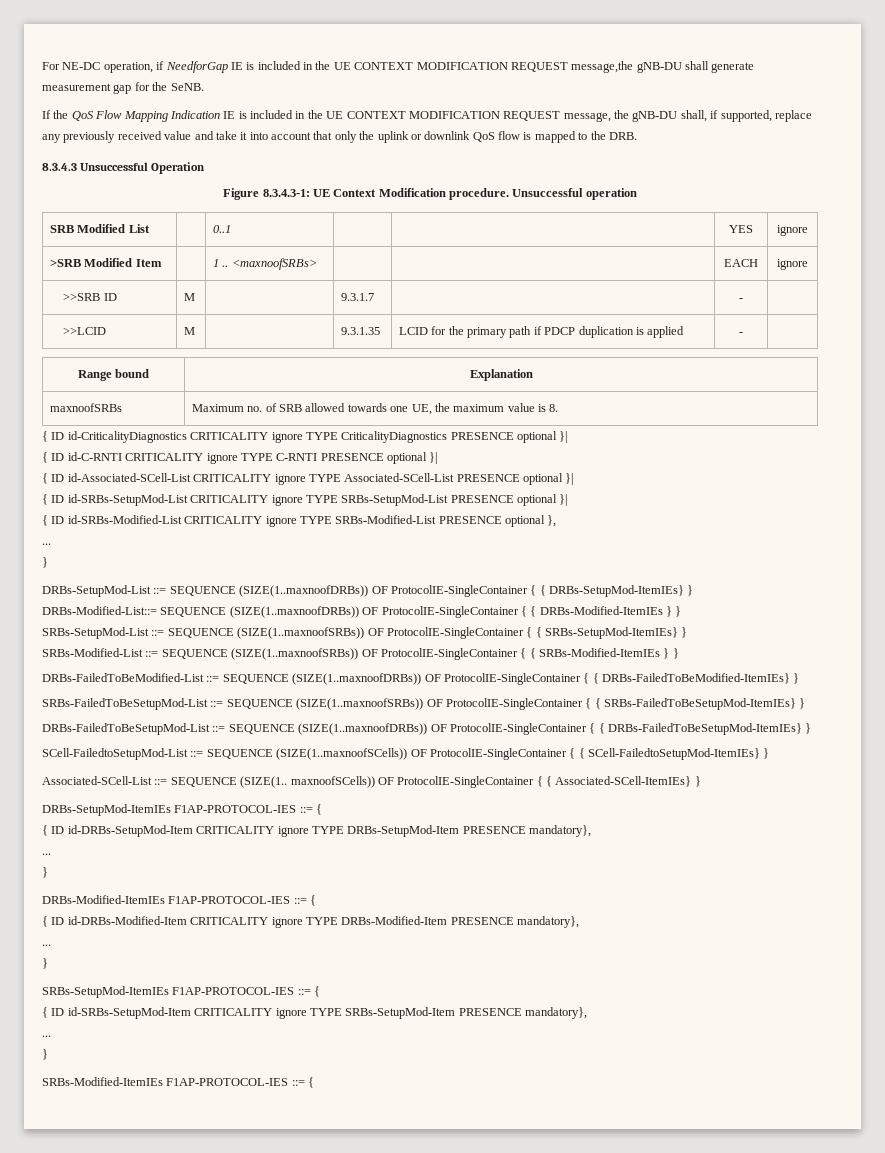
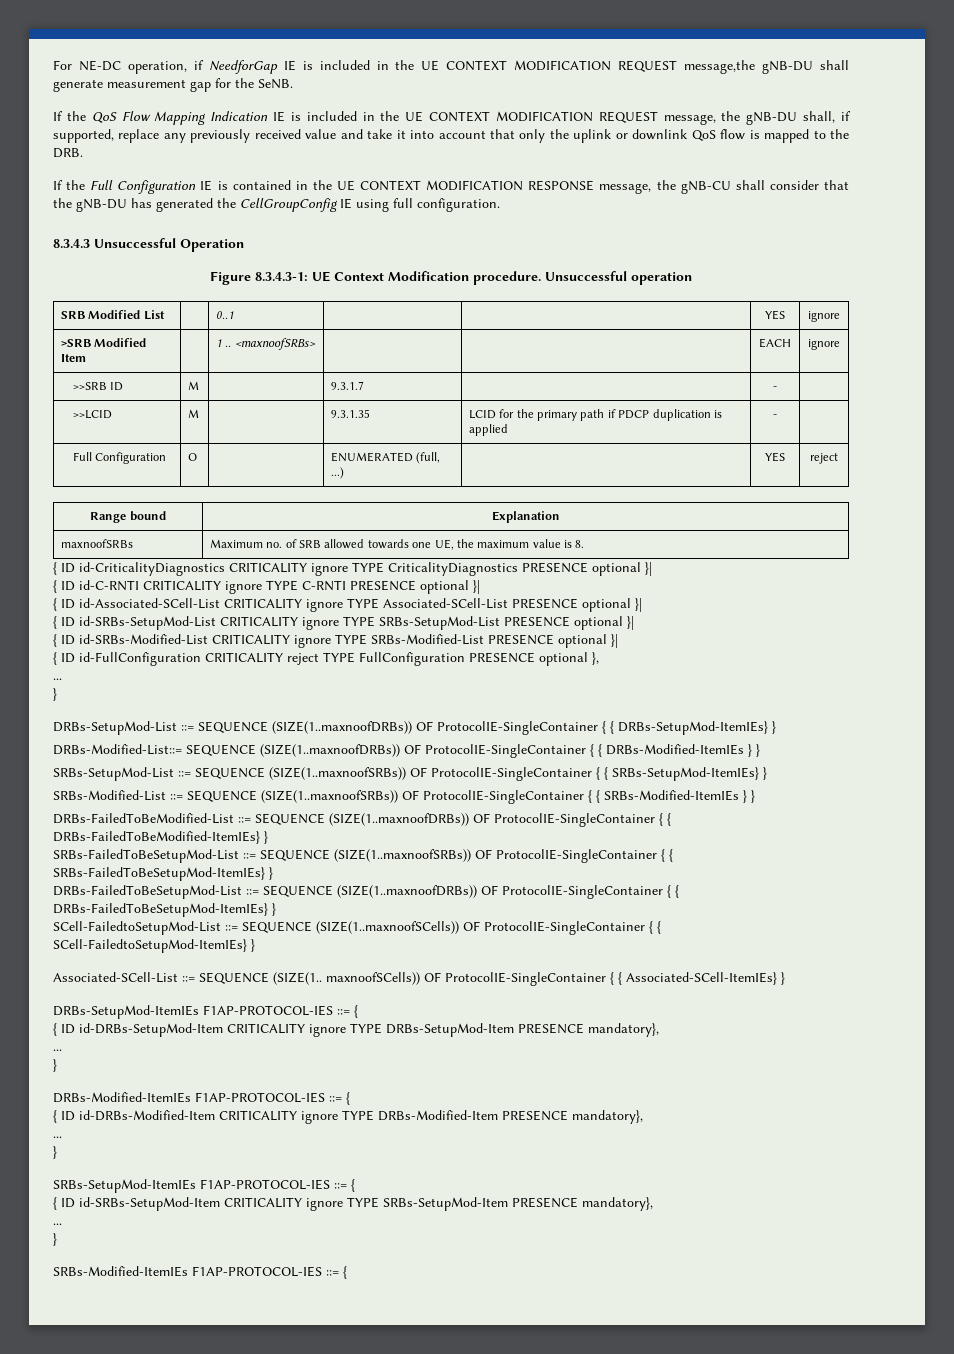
+ If the Full Configuration IE is contained in the UE CONTEXT MODIFICATION RESPONSE message, the gNB-CU shall consider that the gNB-DU has generated the CellGroupConfig IE using full configuration.
+ Full Configuration | O | | ENUMERATED (full, ...) | | YES | reject
- { ID id-SRBs-Modified-List CRITICALITY ignore TYPE SRBs-Modified-List PRESENCE optional },
+ { ID id-SRBs-Modified-List CRITICALITY ignore TYPE SRBs-Modified-List PRESENCE optional }|
+ { ID id-FullConfiguration CRITICALITY reject TYPE FullConfiguration PRESENCE optional },

